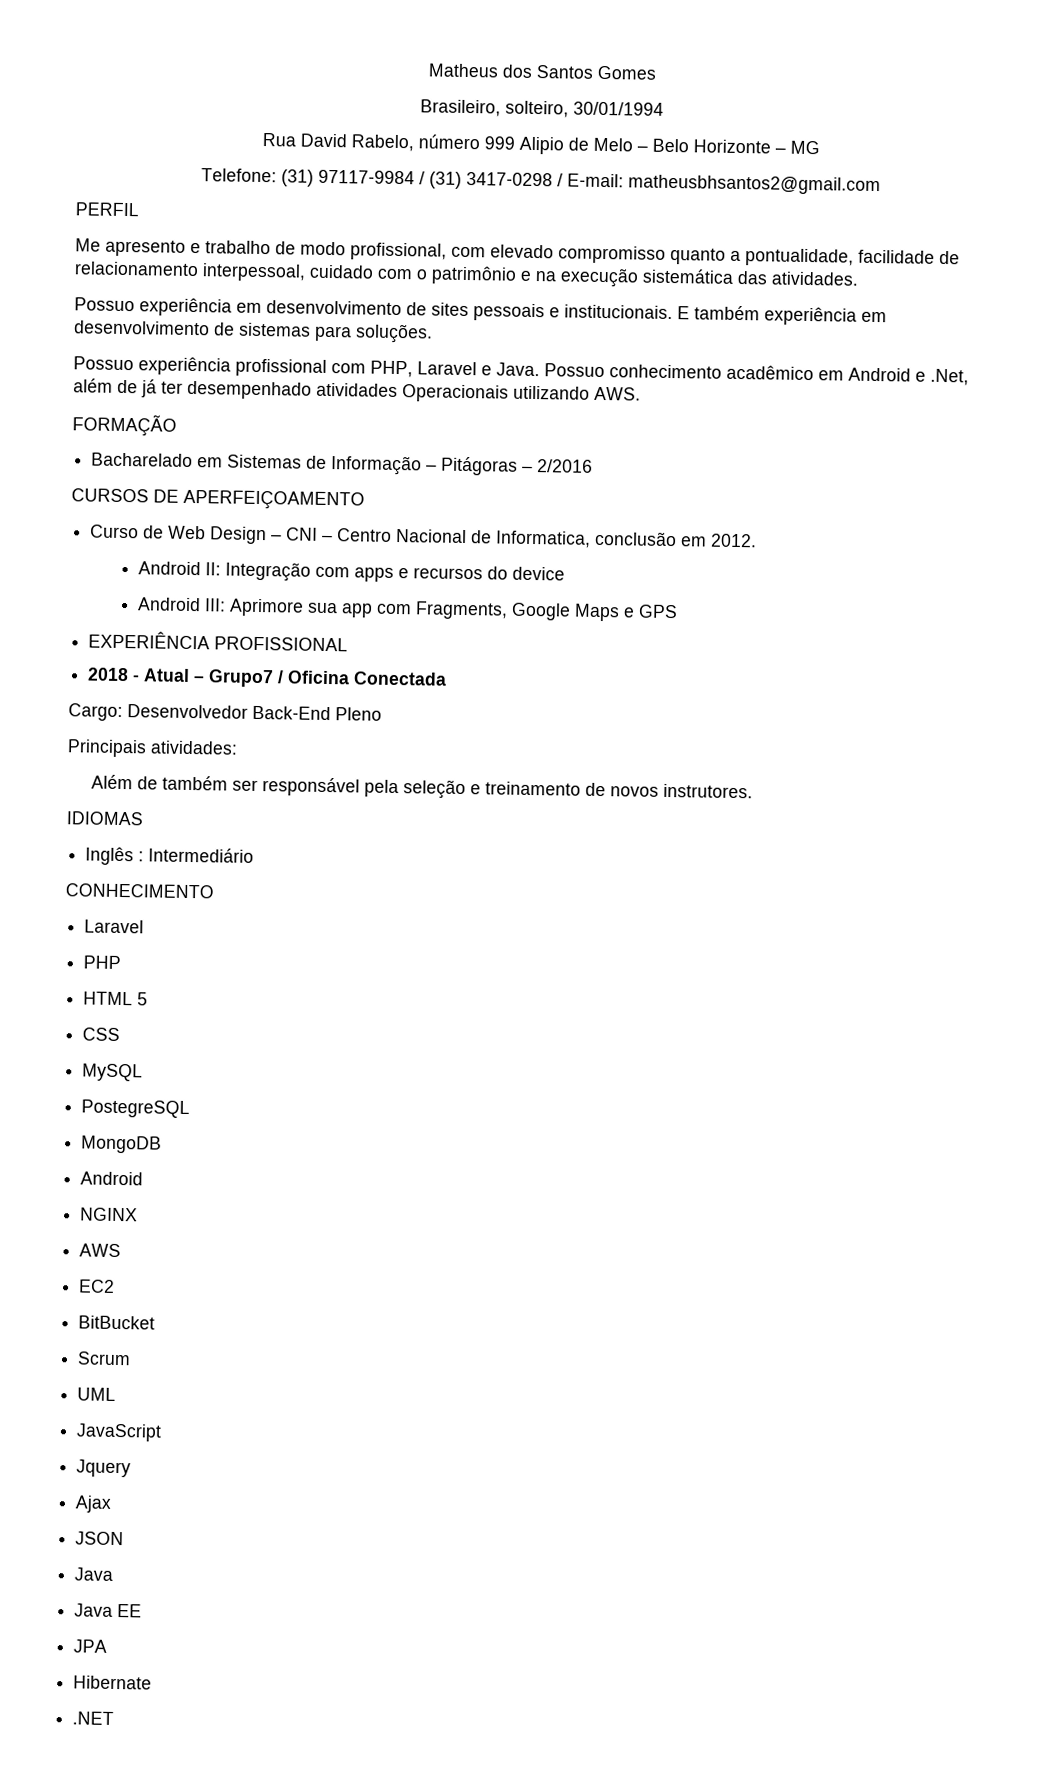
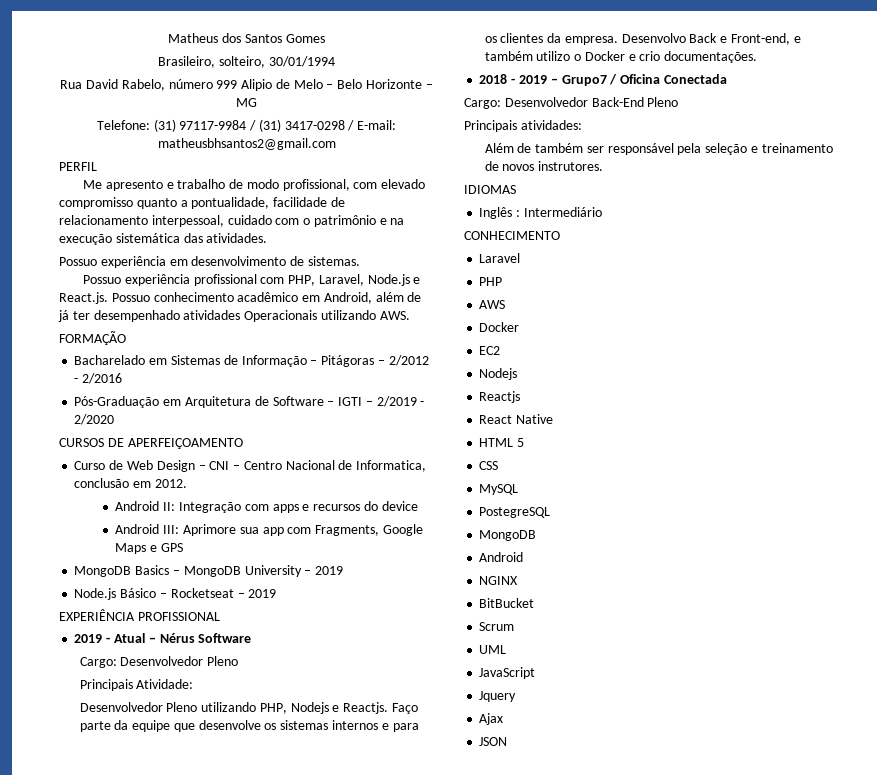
- Possuo experiência em desenvolvimento de sites pessoais e institucionais. E também experiência em desenvolvimento de sistemas para soluções.
+ Possuo experiência em desenvolvimento de sistemas.
- Possuo experiência profissional com PHP, Laravel e Java. Possuo conhecimento acadêmico em Android e .Net, além de já ter desempenhado atividades Operacionais utilizando AWS.
+ Possuo experiência profissional com PHP, Laravel, Node.js e React.js. Possuo conhecimento acadêmico em Android, além de já ter desempenhado atividades Operacionais utilizando AWS.
- Bacharelado em Sistemas de Informação – Pitágoras – 2/2016
+ Bacharelado em Sistemas de Informação – Pitágoras – 2/2012 - 2/2016
+ Pós-Graduação em Arquitetura de Software – IGTI – 2/2019 - 2/2020
+ MongoDB Basics – MongoDB University – 2019
+ Node.js Básico – Rocketseat – 2019
  EXPERIÊNCIA PROFISSIONAL
+ 2019 - Atual – Nérus Software
+ Cargo: Desenvolvedor Pleno
+ Principais Atividade:
+ Desenvolvedor Pleno utilizando PHP, Nodejs e Reactjs. Faço parte da equipe que desenvolve os sistemas internos e para os clientes da empresa. Desenvolvo Back e Front-end, e também utilizo o Docker e crio documentações.
- 2018 - Atual – Grupo7 / Oficina Conectada
+ 2018 - 2019 – Grupo7 / Oficina Conectada
+ AWS
+ Docker
+ EC2
+ Nodejs
+ Reactjs
+ React Native
- AWS
- EC2
  JSON
- Java
- Java EE
- JPA
- Hibernate
- .NET

